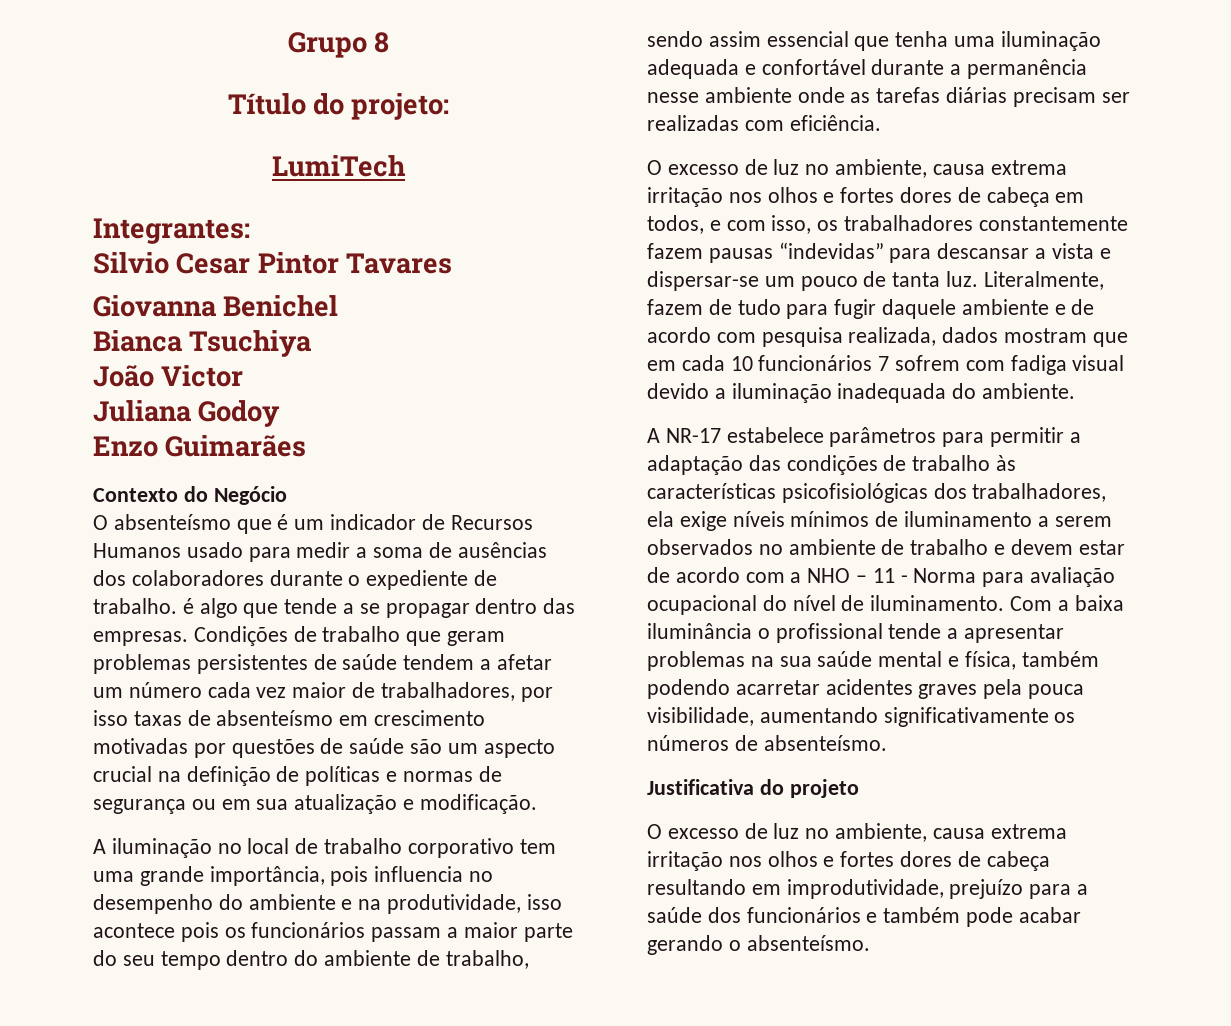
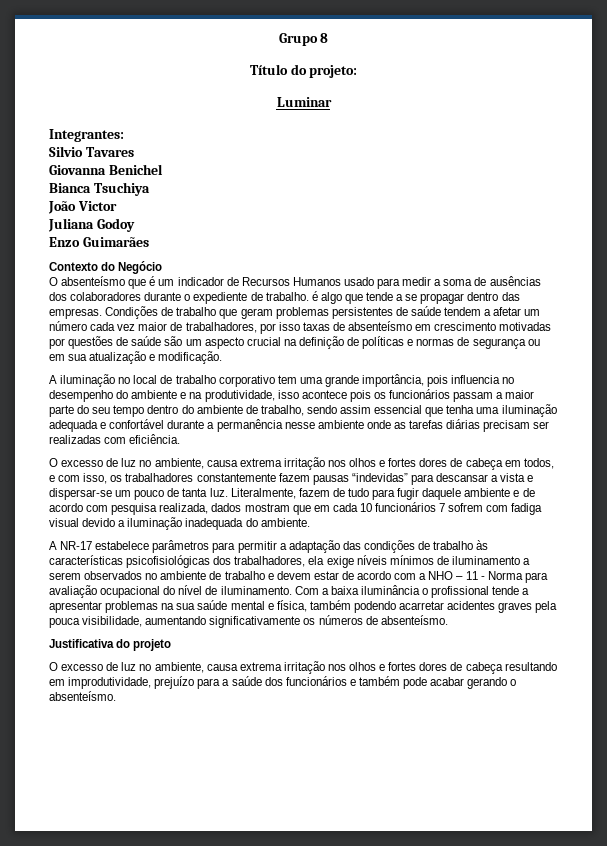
- LumiTech
+ Luminar
- Silvio Cesar Pintor Tavares
+ Silvio Tavares

